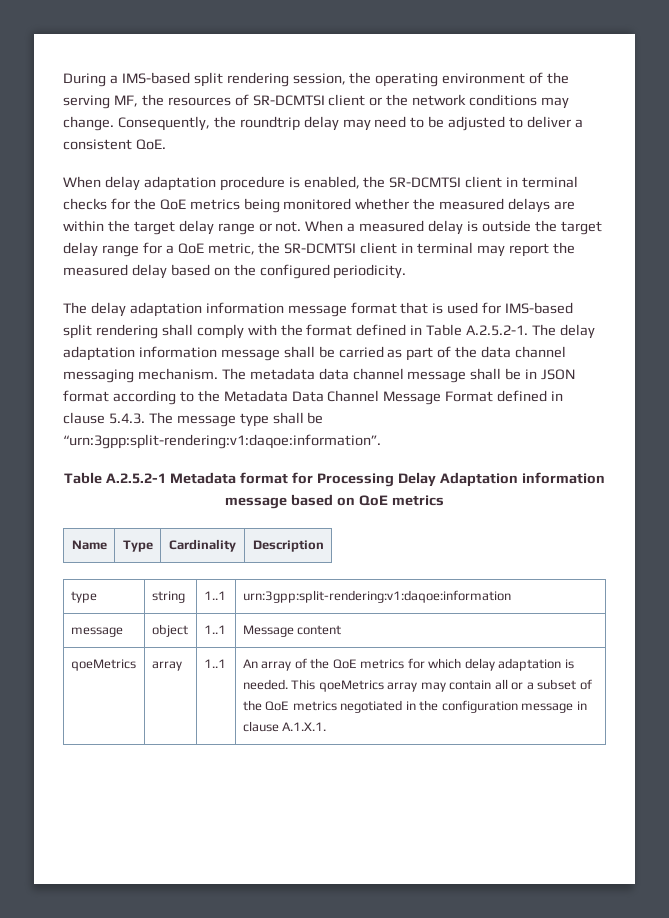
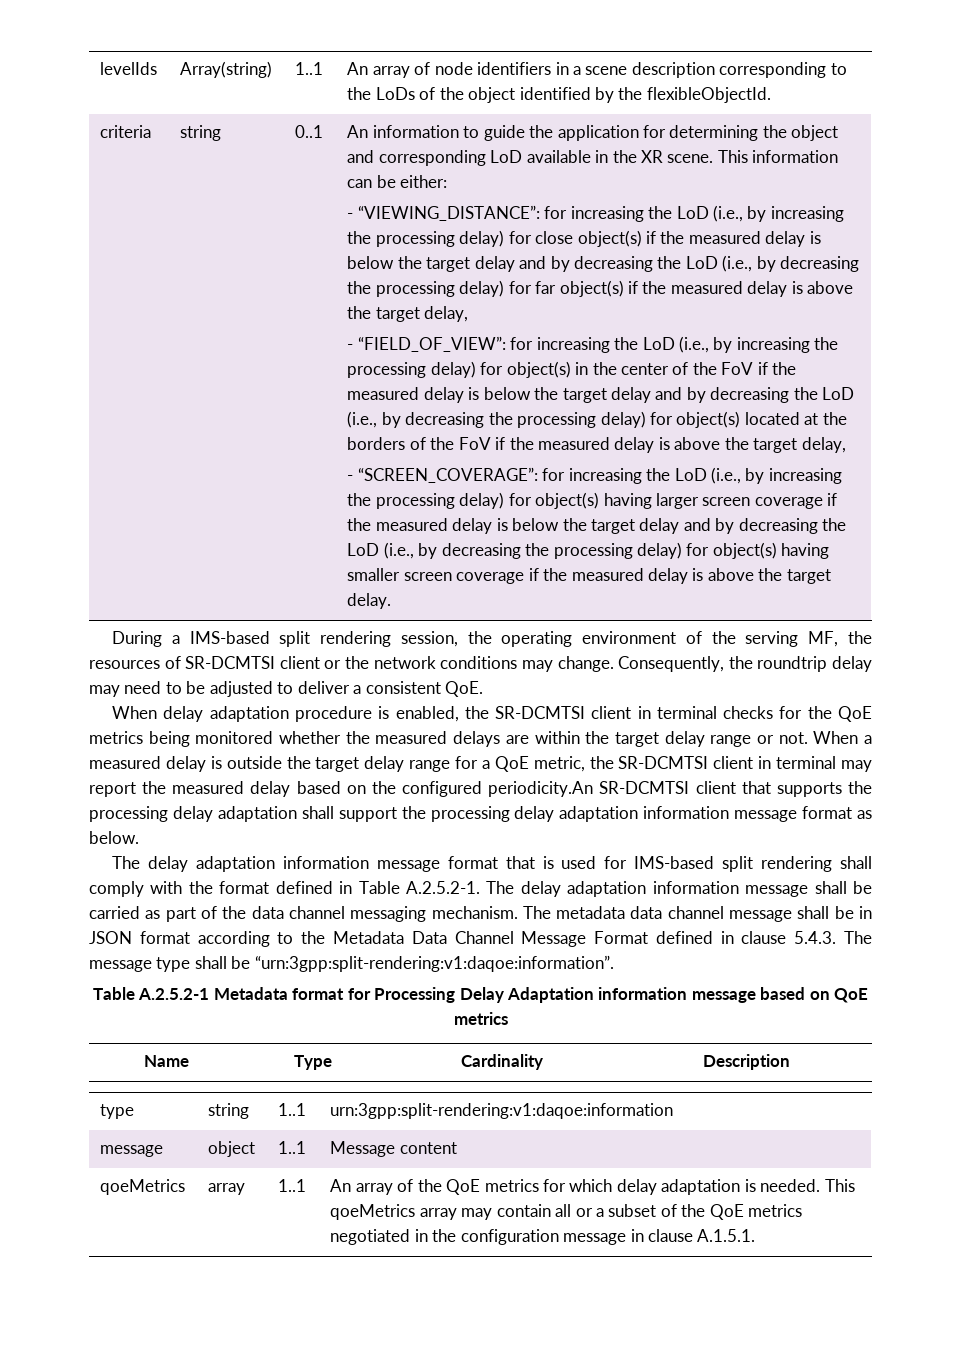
+ levelIds | Array(string) | 1..1 | An array of node identifiers in a scene description corresponding to the LoDs of the object identified by the flexibleObjectId.
+ criteria | string | 0..1 | An information to guide the application for determining the object and corresponding LoD available in the XR scene. This information can be either:
+ - “VIEWING_DISTANCE”: for increasing the LoD (i.e., by increasing the processing delay) for close object(s) if the measured delay is below the target delay and by decreasing the LoD (i.e., by decreasing the processing delay) for far object(s) if the measured delay is above the target delay,
+ - “FIELD_OF_VIEW”: for increasing the LoD (i.e., by increasing the processing delay) for object(s) in the center of the FoV if the measured delay is below the target delay and by decreasing the LoD (i.e., by decreasing the processing delay) for object(s) located at the borders of the FoV if the measured delay is above the target delay,
+ - “SCREEN_COVERAGE”: for increasing the LoD (i.e., by increasing the processing delay) for object(s) having larger screen coverage if the measured delay is below the target delay and by decreasing the LoD (i.e., by decreasing the processing delay) for object(s) having smaller screen coverage if the measured delay is above the target delay.
- When a measured delay is outside the target delay range for a QoE metric, the SR-DCMTSI client in terminal may report the measured delay based on the configured periodicity.
+ When a measured delay is outside the target delay range for a QoE metric, the SR-DCMTSI client in terminal may report the measured delay based on the configured periodicity.An SR-DCMTSI client that supports the processing delay adaptation shall support the processing delay adaptation information message format as below.
- qoeMetrics | array | 1..1 | An array of the QoE metrics for which delay adaptation is needed. This qoeMetrics array may contain all or a subset of the QoE metrics negotiated in the configuration message in clause A.1.X.1.
+ qoeMetrics | array | 1..1 | An array of the QoE metrics for which delay adaptation is needed. This qoeMetrics array may contain all or a subset of the QoE metrics negotiated in the configuration message in clause A.1.5.1.

